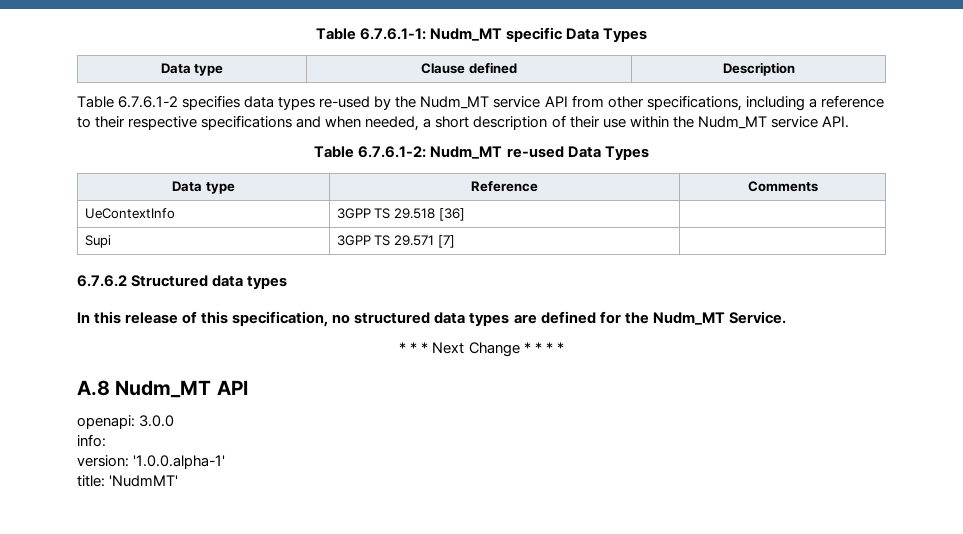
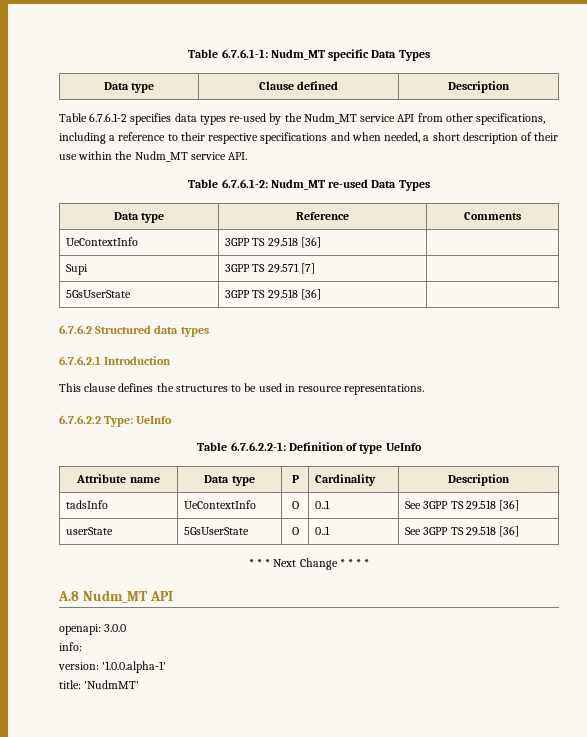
+ 5GsUserState | 3GPP TS 29.518 [36] |
- In this release of this specification, no structured data types are defined for the Nudm_MT Service.
+ 6.7.6.2.1 Introduction
+ This clause defines the structures to be used in resource representations.
+ 6.7.6.2.2 Type: UeInfo
+ Table 6.7.6.2.2-1: Definition of type UeInfo
+ Attribute name | Data type | P | Cardinality | Description
+ tadsInfo | UeContextInfo | O | 0..1 | See 3GPP TS 29.518 [36]
+ userState | 5GsUserState | O | 0..1 | See 3GPP TS 29.518 [36]

